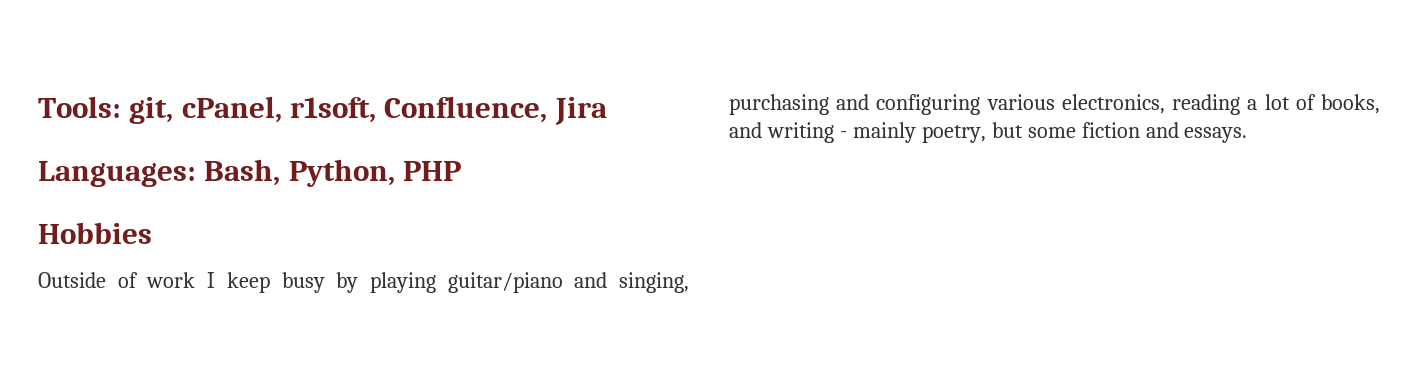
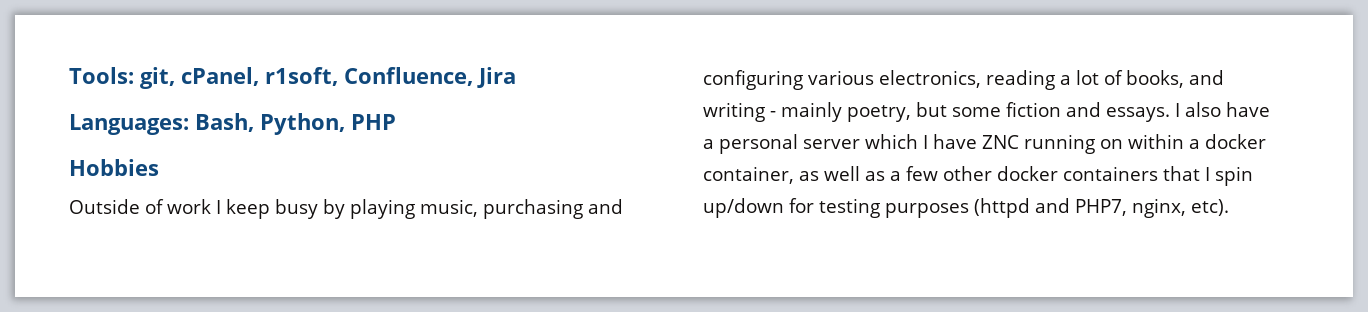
- Outside of work I keep busy by playing guitar/piano and singing, purchasing and configuring various electronics, reading a lot of books, and writing - mainly poetry, but some fiction and essays.
+ Outside of work I keep busy by playing music, purchasing and configuring various electronics, reading a lot of books, and writing - mainly poetry, but some fiction and essays.
+ I also have a personal server which I have ZNC running on within a docker container, as well as a few other docker containers that I spin up/down for testing purposes (httpd and PHP7, nginx, etc).

